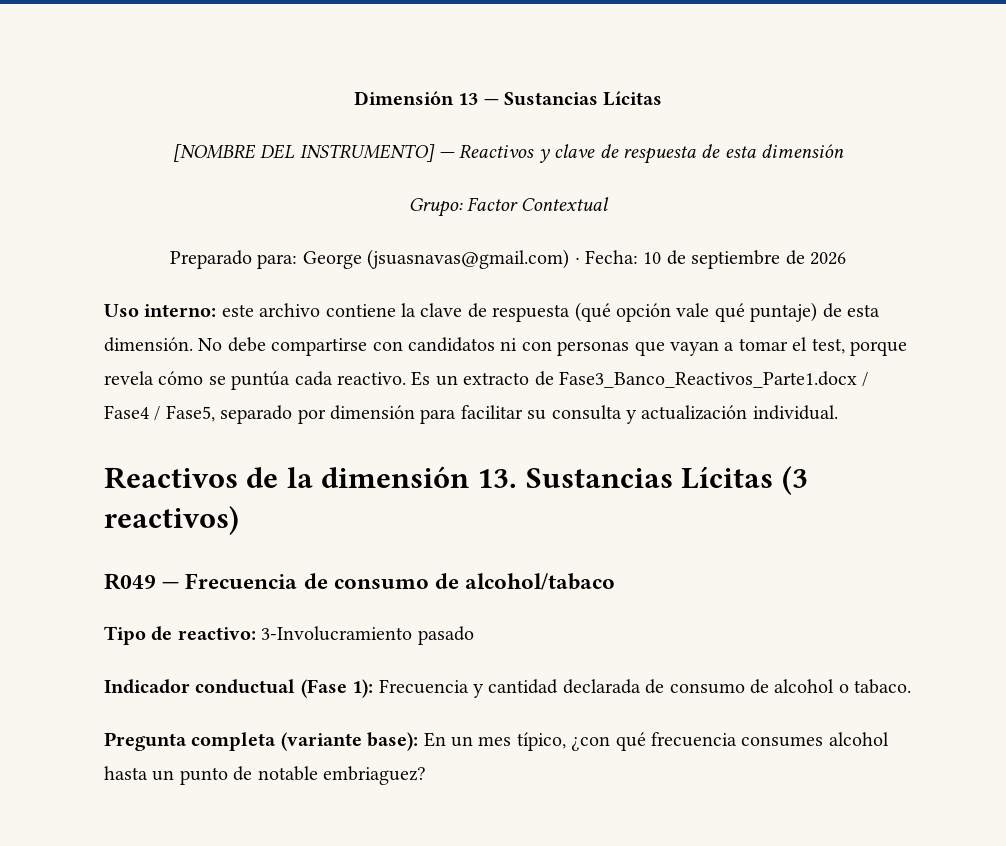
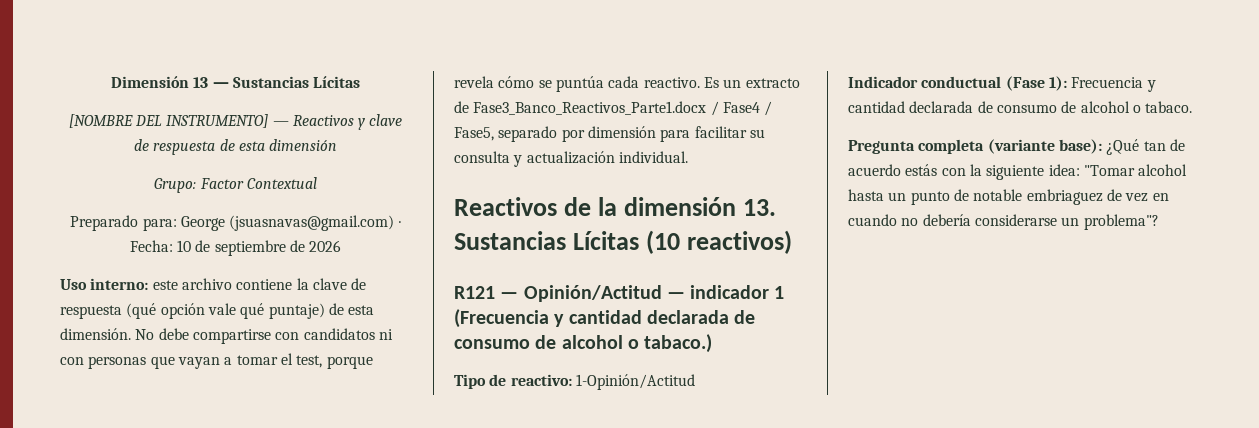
- Reactivos de la dimensión 13. Sustancias Lícitas (3 reactivos)
+ Reactivos de la dimensión 13. Sustancias Lícitas (10 reactivos)
- R049 — Frecuencia de consumo de alcohol/tabaco
+ R121 — Opinión/Actitud — indicador 1 (Frecuencia y cantidad declarada de consumo de alcohol o tabaco.)
- Tipo de reactivo: 3-Involucramiento pasado
+ Tipo de reactivo: 1-Opinión/Actitud
- Pregunta completa (variante base): En un mes típico, ¿con qué frecuencia consumes alcohol hasta un punto de notable embriaguez?
+ Pregunta completa (variante base): ¿Qué tan de acuerdo estás con la siguiente idea: "Tomar alcohol hasta un punto de notable embriaguez de vez en cuando no debería considerarse un problema"?

